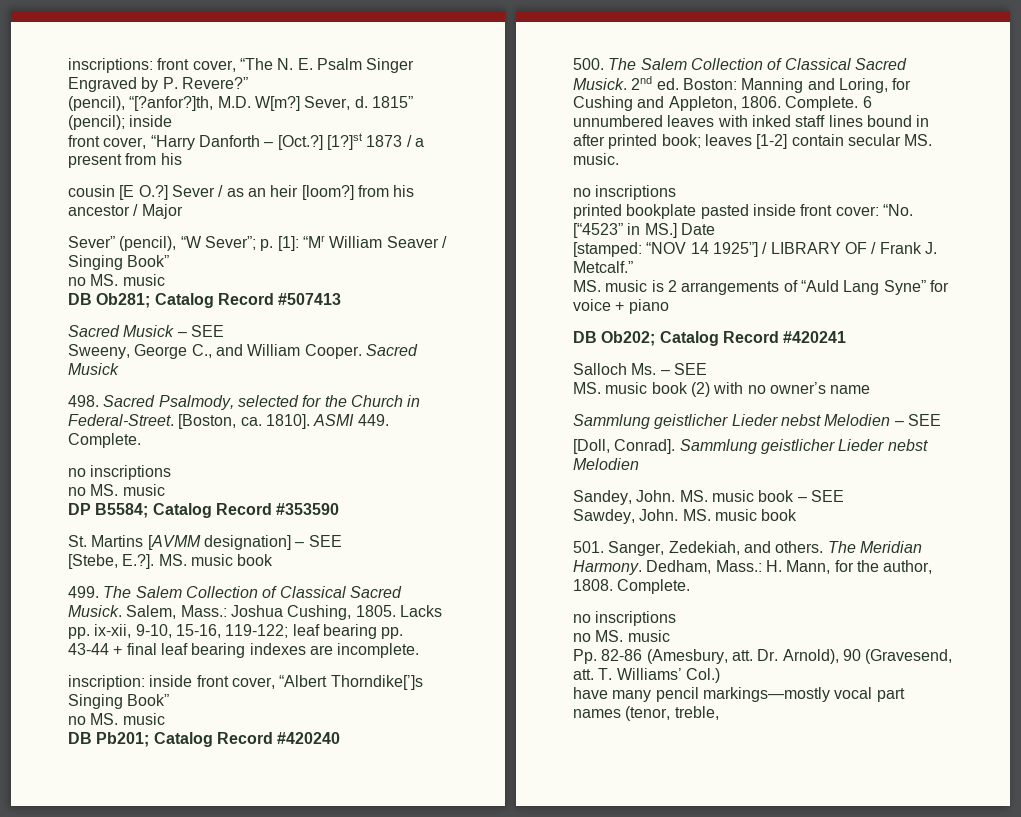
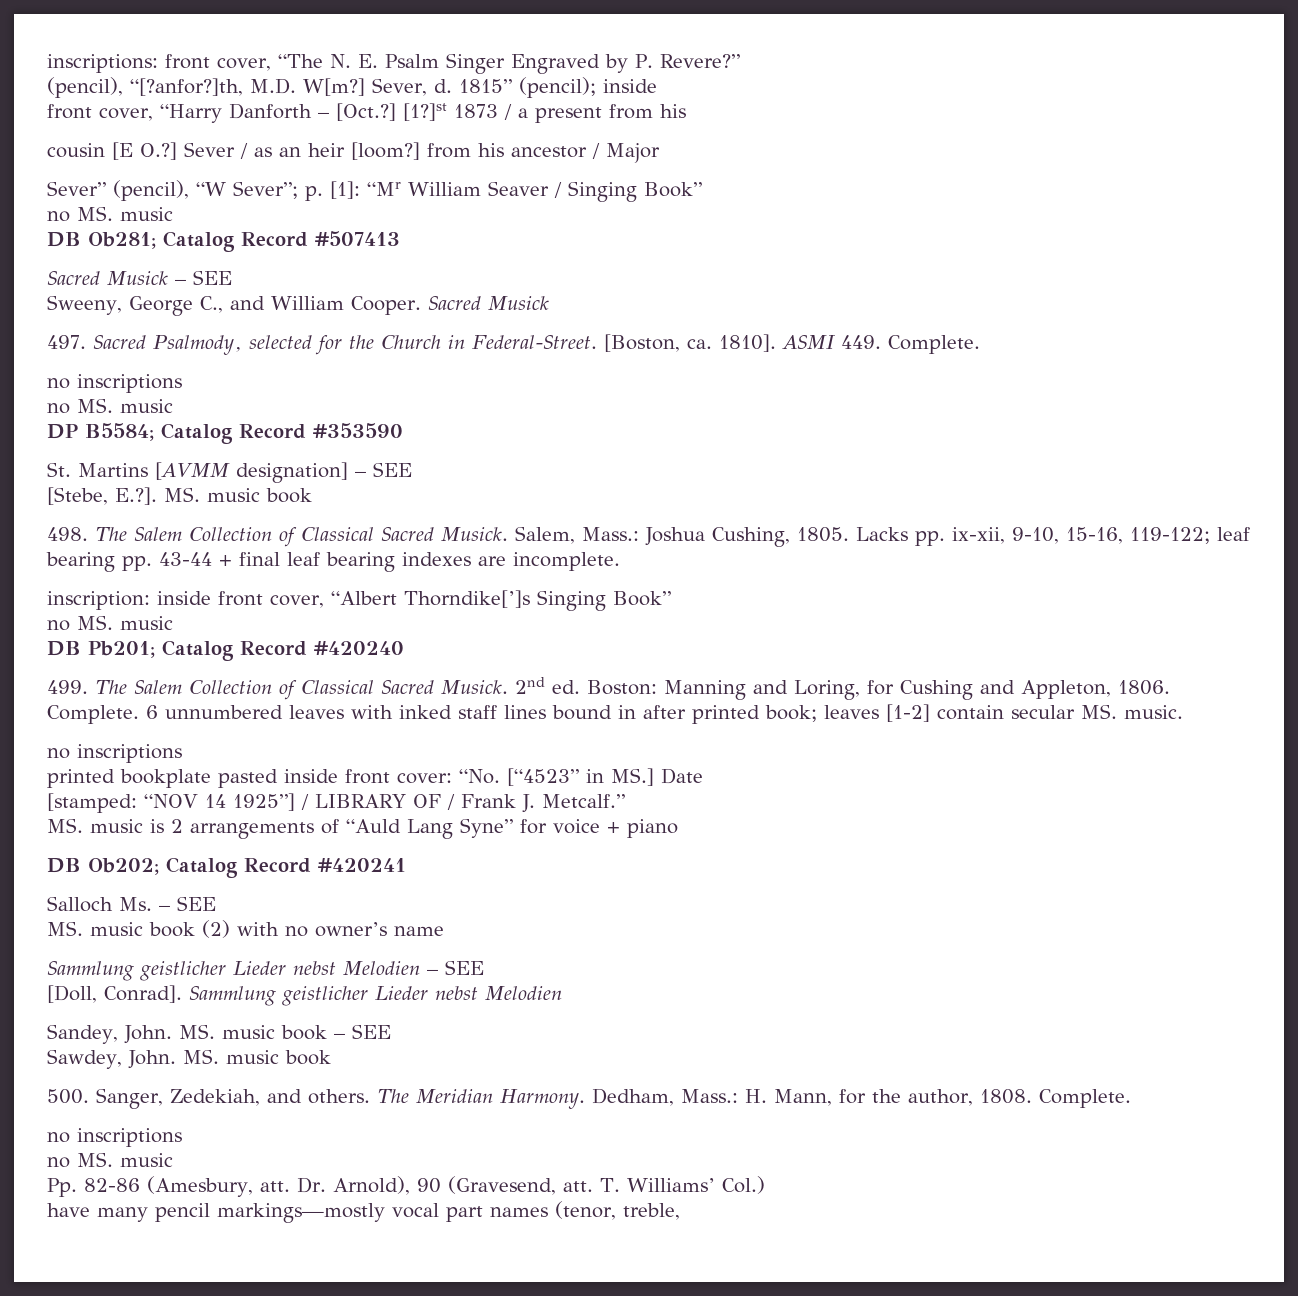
- 498. Sacred Psalmody, selected for the Church in Federal-Street.
+ 497. Sacred Psalmody, selected for the Church in Federal-Street.
- 499. The Salem Collection of Classical Sacred Musick.
+ 498. The Salem Collection of Classical Sacred Musick.
- 500. The Salem Collection of Classical Sacred Musick.
+ 499. The Salem Collection of Classical Sacred Musick.
- 501. Sanger, Zedekiah, and others.
+ 500. Sanger, Zedekiah, and others.

